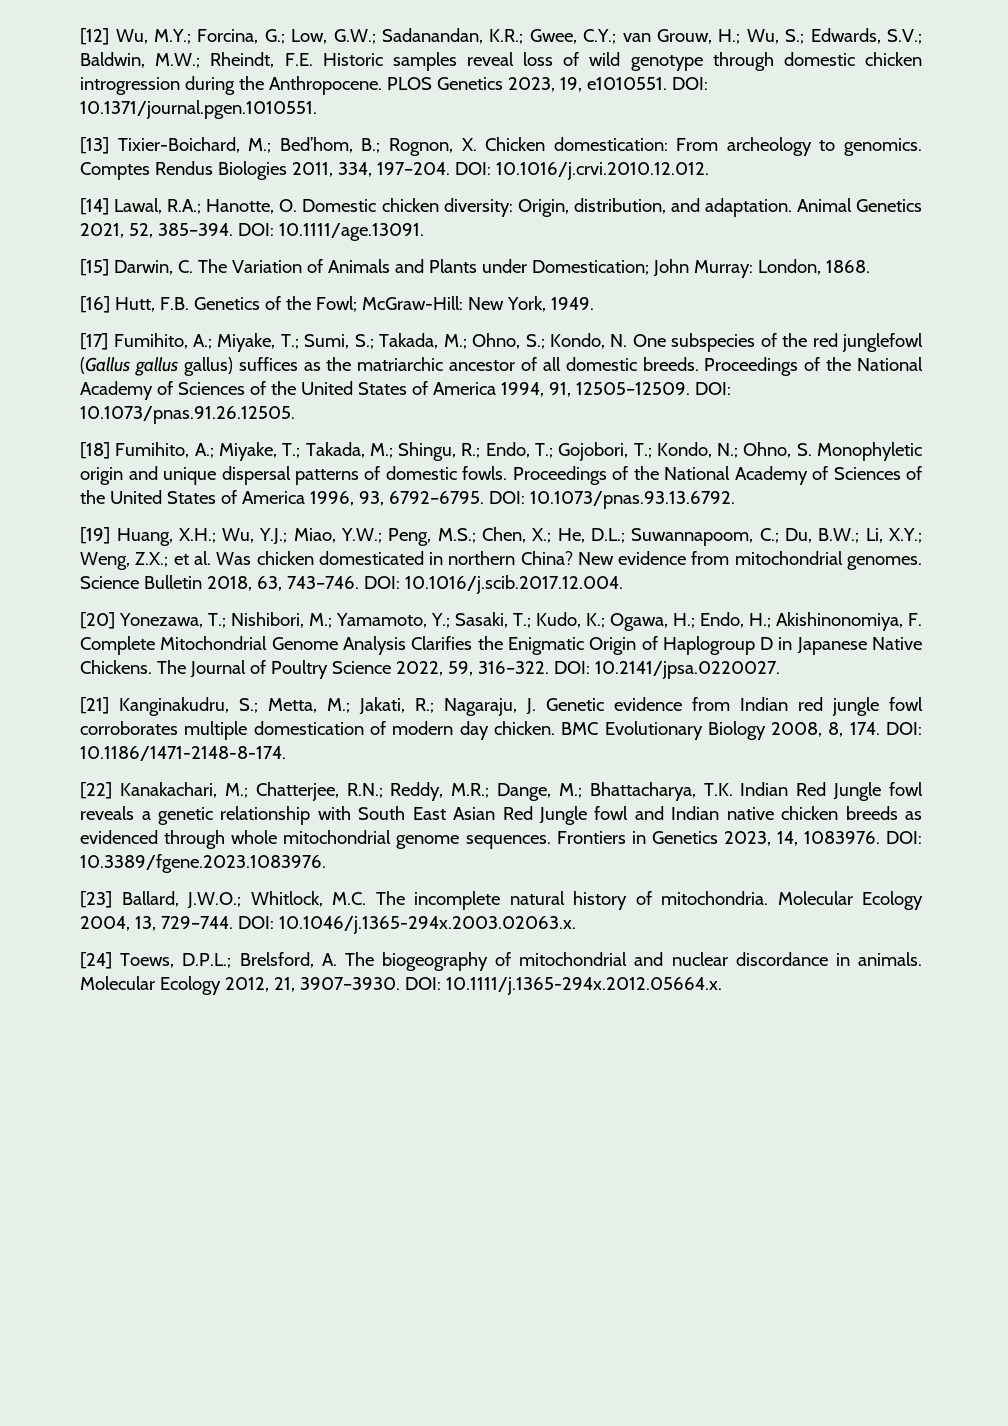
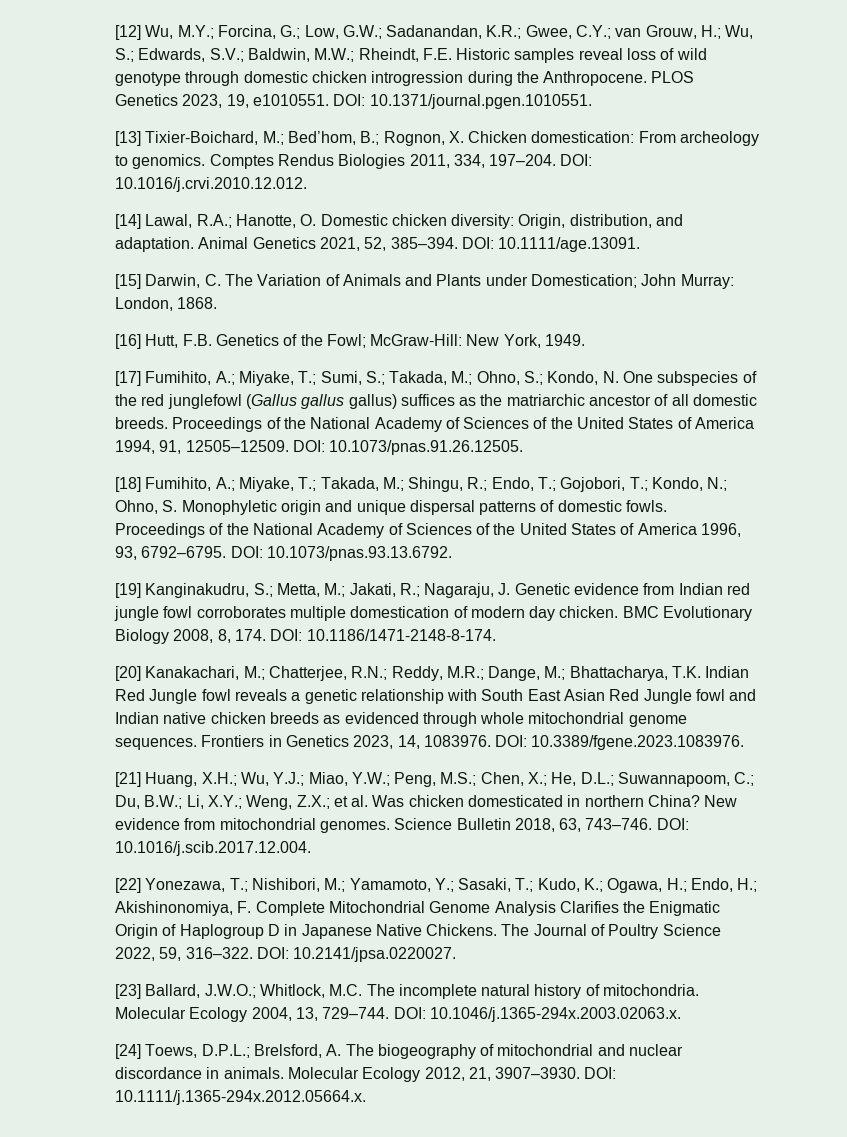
- [19] Huang, X.H.; Wu, Y.J.; Miao, Y.W.; Peng, M.S.; Chen, X.; He, D.L.; Suwannapoom, C.; Du, B.W.; Li, X.Y.; Weng, Z.X.; et al. Was chicken domesticated in northern China? New evidence from mitochondrial genomes. Science Bulletin 2018, 63, 743–746. DOI: 10.1016/j.scib.2017.12.004.
- [20] Yonezawa, T.; Nishibori, M.; Yamamoto, Y.; Sasaki, T.; Kudo, K.; Ogawa, H.; Endo, H.; Akishinonomiya, F. Complete Mitochondrial Genome Analysis Clarifies the Enigmatic Origin of Haplogroup D in Japanese Native Chickens. The Journal of Poultry Science 2022, 59, 316–322. DOI: 10.2141/jpsa.0220027.
- [21] Kanginakudru, S.; Metta, M.; Jakati, R.; Nagaraju, J. Genetic evidence from Indian red jungle fowl corroborates multiple domestication of modern day chicken.
+ [19] Kanginakudru, S.; Metta, M.; Jakati, R.; Nagaraju, J. Genetic evidence from Indian red jungle fowl corroborates multiple domestication of modern day chicken.
- [22] Kanakachari, M.; Chatterjee, R.N.; Reddy, M.R.; Dange, M.; Bhattacharya, T.K. Indian Red Jungle fowl reveals a genetic relationship with South East Asian Red Jungle fowl and Indian native chicken breeds as evidenced through whole mitochondrial genome sequences.
+ [20] Kanakachari, M.; Chatterjee, R.N.; Reddy, M.R.; Dange, M.; Bhattacharya, T.K. Indian Red Jungle fowl reveals a genetic relationship with South East Asian Red Jungle fowl and Indian native chicken breeds as evidenced through whole mitochondrial genome sequences.
+ [21] Huang, X.H.; Wu, Y.J.; Miao, Y.W.; Peng, M.S.; Chen, X.; He, D.L.; Suwannapoom, C.; Du, B.W.; Li, X.Y.; Weng, Z.X.; et al. Was chicken domesticated in northern China? New evidence from mitochondrial genomes. Science Bulletin 2018, 63, 743–746. DOI: 10.1016/j.scib.2017.12.004.
+ [22] Yonezawa, T.; Nishibori, M.; Yamamoto, Y.; Sasaki, T.; Kudo, K.; Ogawa, H.; Endo, H.; Akishinonomiya, F. Complete Mitochondrial Genome Analysis Clarifies the Enigmatic Origin of Haplogroup D in Japanese Native Chickens. The Journal of Poultry Science 2022, 59, 316–322. DOI: 10.2141/jpsa.0220027.

